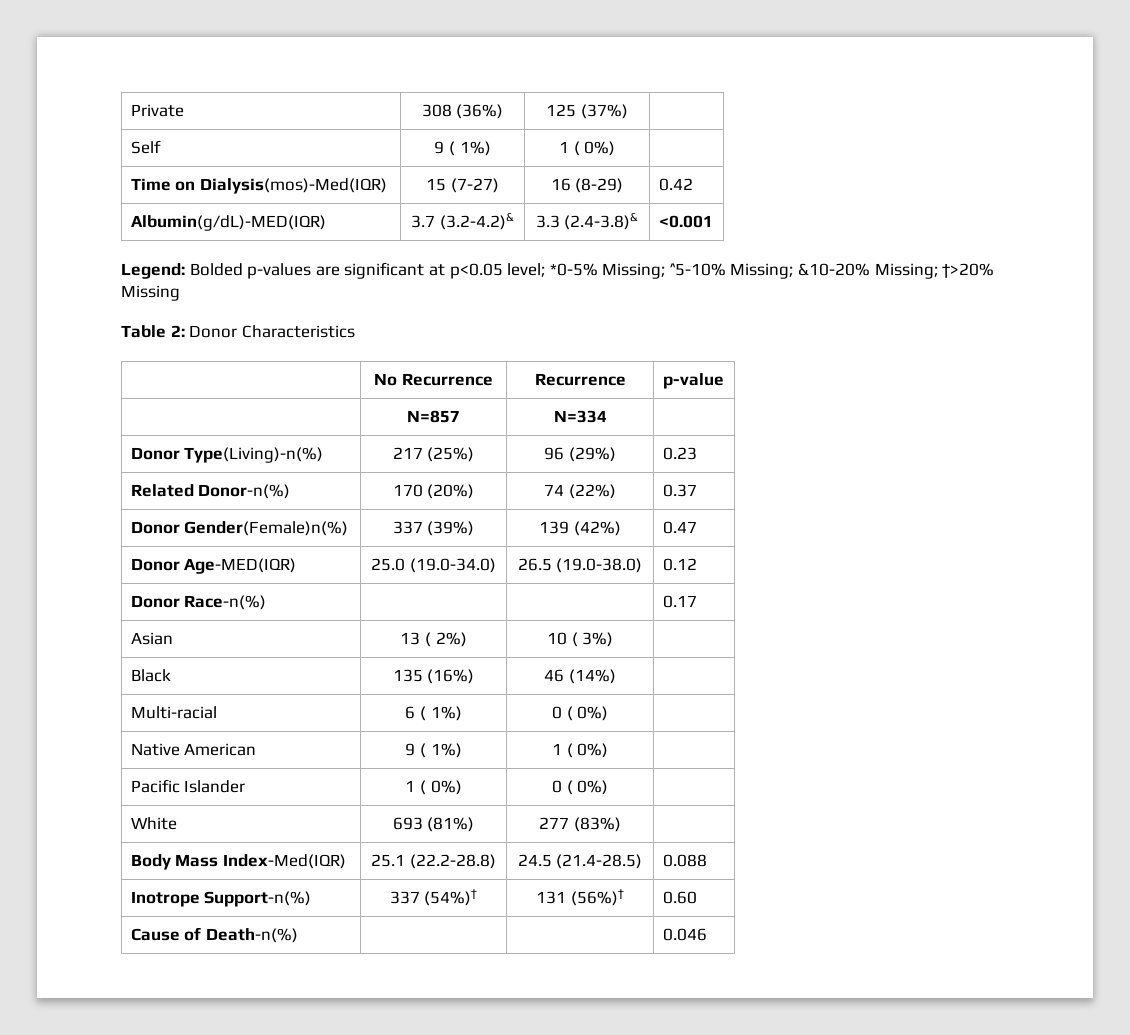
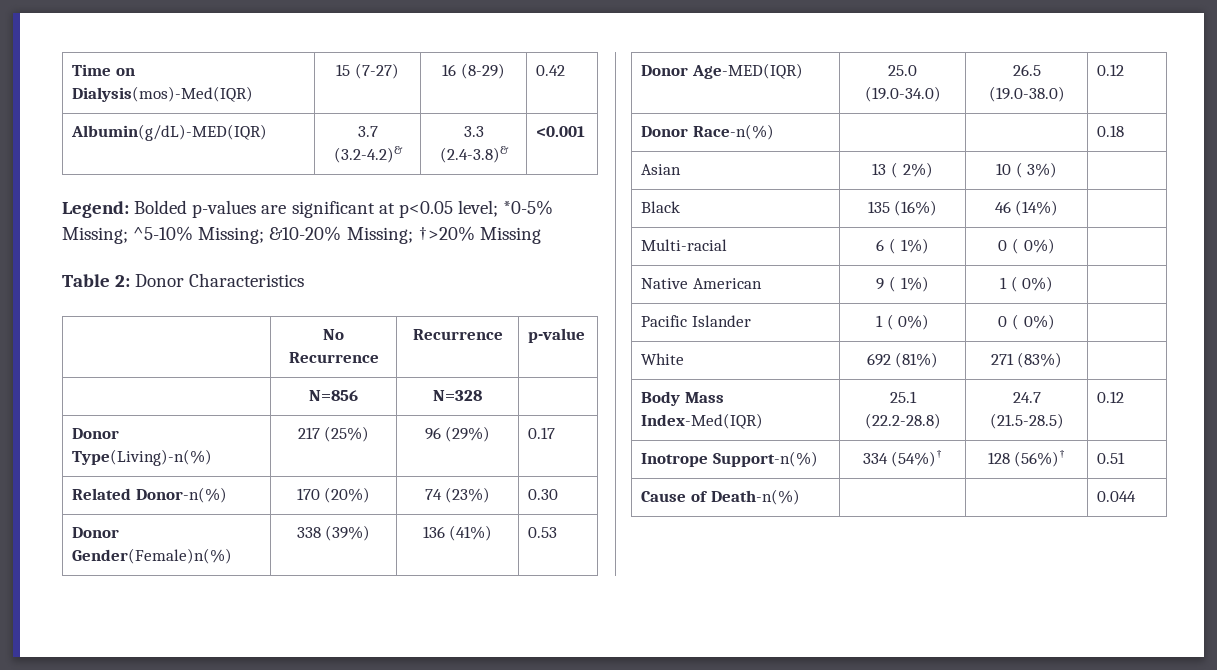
- Private | 308 (36%) | 125 (37%) |
- Self | 9 ( 1%) | 1 ( 0%) |
- | N=857 | N=334 |
+ | N=856 | N=328 |
- Donor Type(Living)-n(%) | 217 (25%) | 96 (29%) | 0.23
+ Donor Type(Living)-n(%) | 217 (25%) | 96 (29%) | 0.17
- Related Donor-n(%) | 170 (20%) | 74 (22%) | 0.37
+ Related Donor-n(%) | 170 (20%) | 74 (23%) | 0.30
- Donor Gender(Female)n(%) | 337 (39%) | 139 (42%) | 0.47
+ Donor Gender(Female)n(%) | 338 (39%) | 136 (41%) | 0.53
- Donor Race-n(%) | | | 0.17
+ Donor Race-n(%) | | | 0.18
- White | 693 (81%) | 277 (83%) |
+ White | 692 (81%) | 271 (83%) |
- Body Mass Index-Med(IQR) | 25.1 (22.2-28.8) | 24.5 (21.4-28.5) | 0.088
+ Body Mass Index-Med(IQR) | 25.1 (22.2-28.8) | 24.7 (21.5-28.5) | 0.12
- Inotrope Support-n(%) | 337 (54%)† | 131 (56%)† | 0.60
+ Inotrope Support-n(%) | 334 (54%)† | 128 (56%)† | 0.51
- Cause of Death-n(%) | | | 0.046
+ Cause of Death-n(%) | | | 0.044

